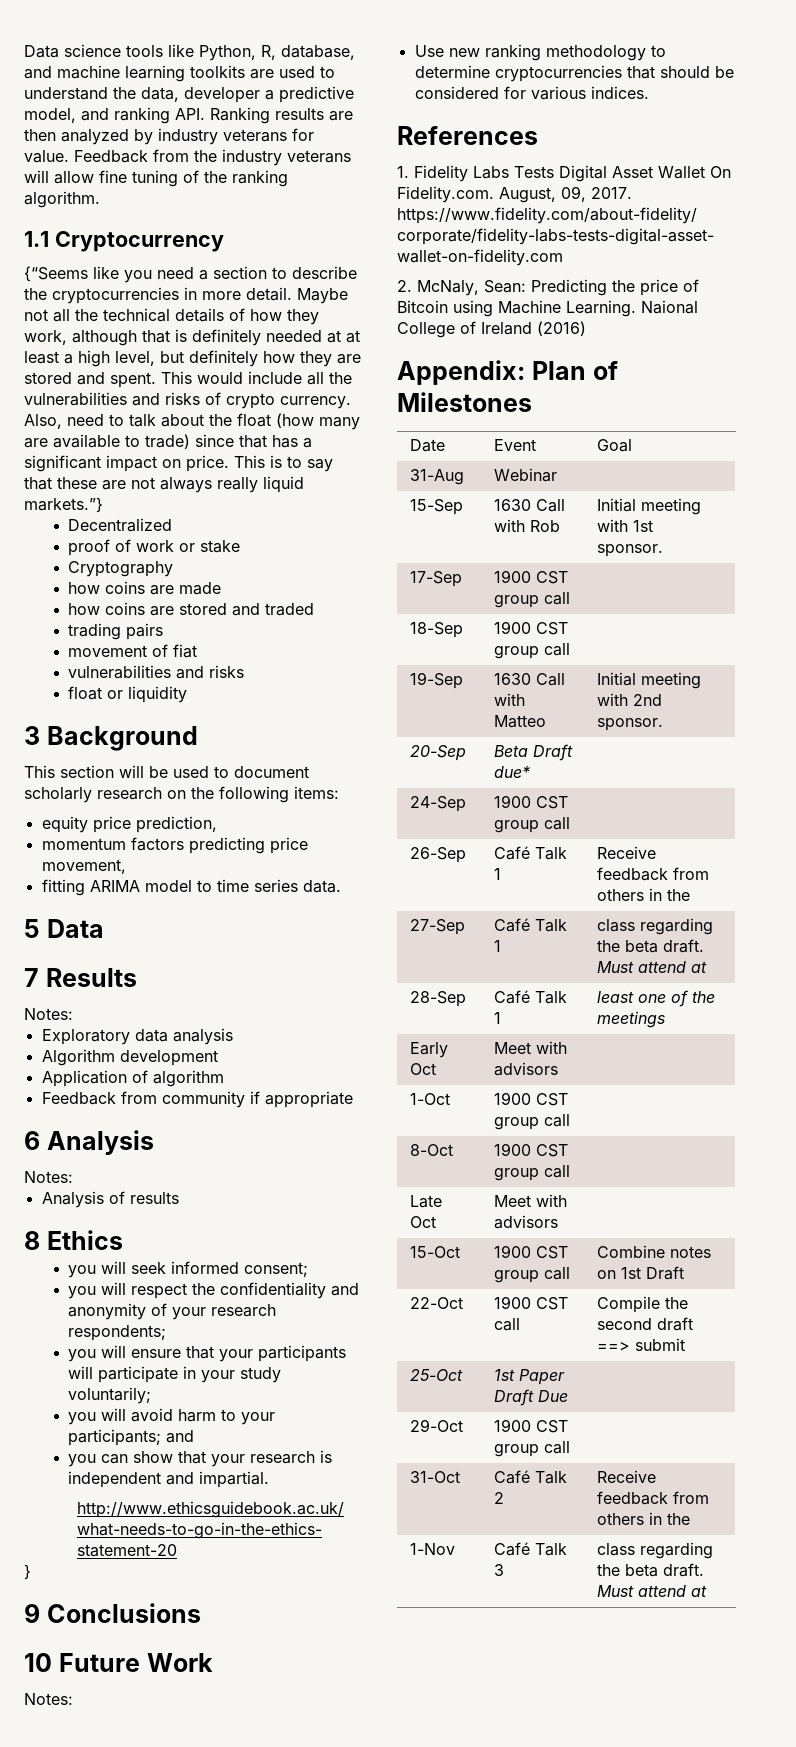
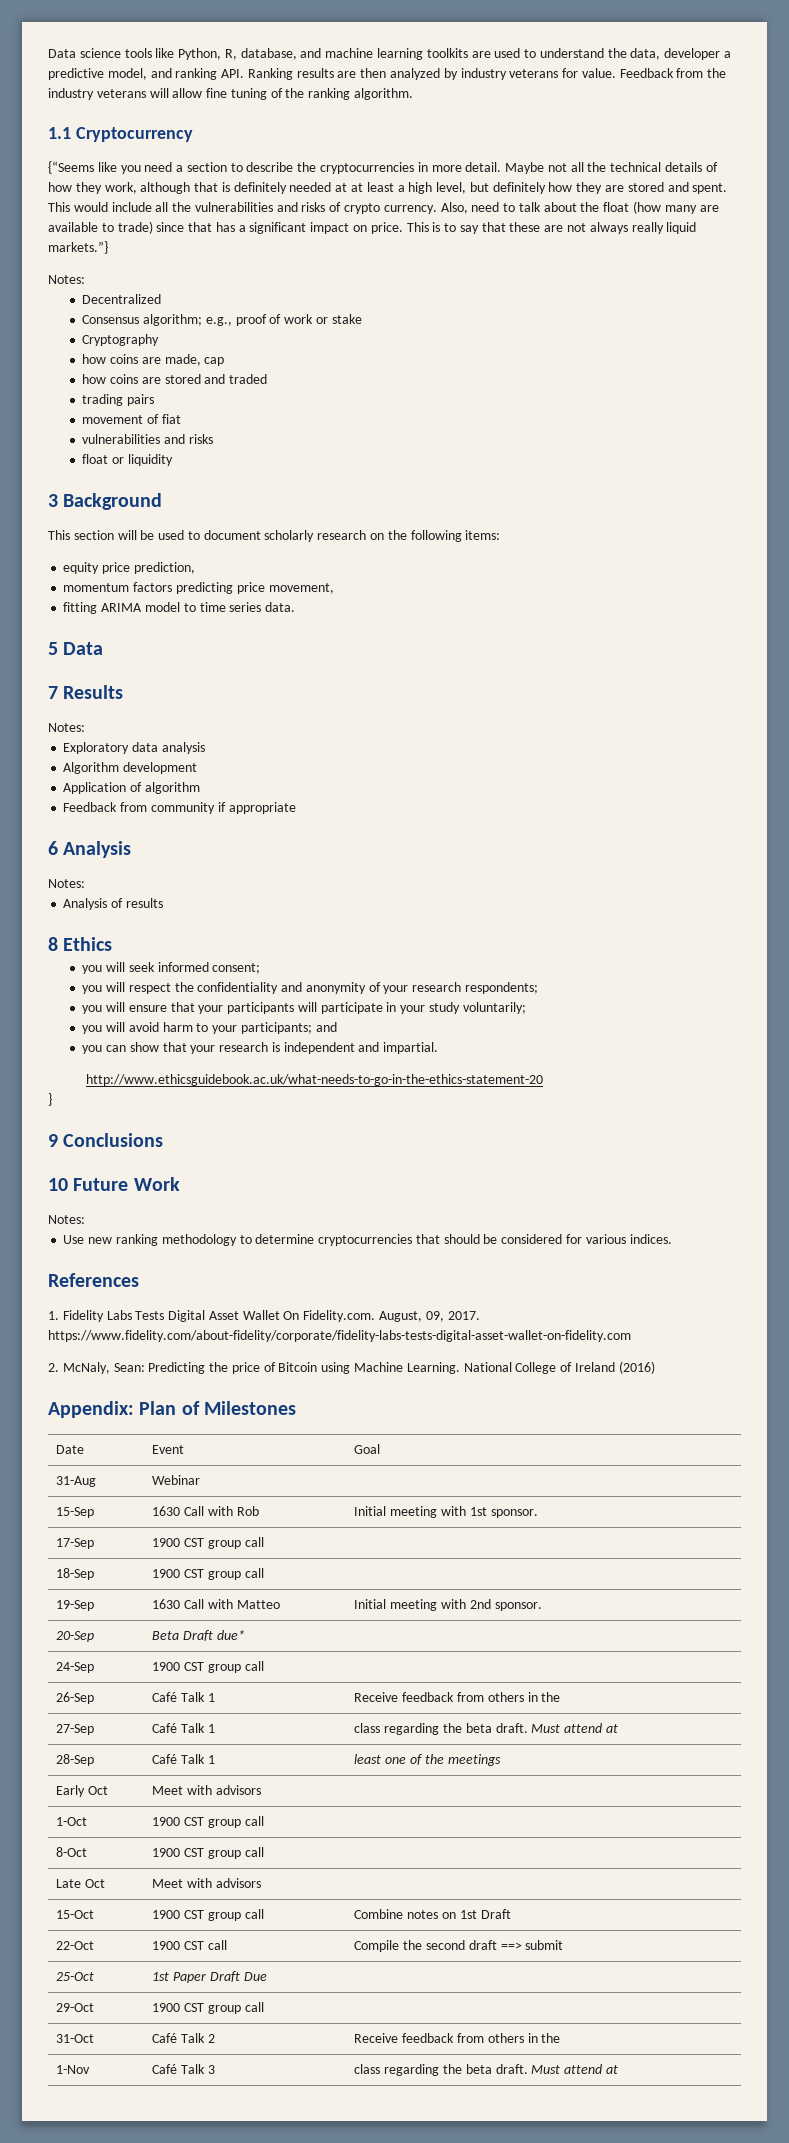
  This is to say that these are not always really liquid markets.”}
+ Notes:
- proof of work or stake
+ Consensus algorithm; e.g., proof of work or stake
- how coins are made
+ how coins are made, cap
- Naional College of Ireland (2016)
+ National College of Ireland (2016)

